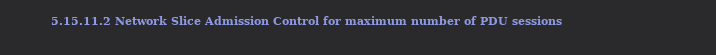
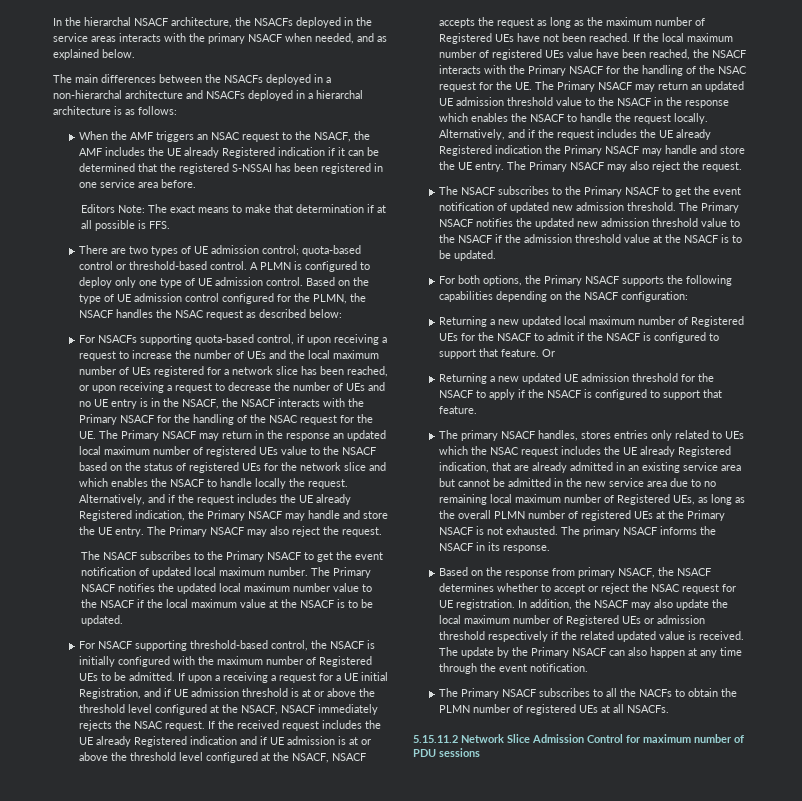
+ In the hierarchal NSACF architecture, the NSACFs deployed in the service areas interacts with the primary NSACF when needed, and as explained below.
+ The main differences between the NSACFs deployed in a non-hierarchal architecture and NSACFs deployed in a hierarchal architecture is as follows:
+ When the AMF triggers an NSAC request to the NSACF, the AMF includes the UE already Registered indication if it can be determined that the registered S-NSSAI has been registered in one service area before.
+ Editors Note: The exact means to make that determination if at all possible is FFS.
+ There are two types of UE admission control; quota-based control or threshold-based control. A PLMN is configured to deploy only one type of UE admission control. Based on the type of UE admission control configured for the PLMN, the NSACF handles the NSAC request as described below:
+ For NSACFs supporting quota-based control, if upon receiving a request to increase the number of UEs and the local maximum number of UEs registered for a network slice has been reached, or upon receiving a request to decrease the number of UEs and no UE entry is in the NSACF, the NSACF interacts with the Primary NSACF for the handling of the NSAC request for the UE. The Primary NSACF may return in the response an updated local maximum number of registered UEs value to the NSACF based on the status of registered UEs for the network slice and which enables the NSACF to handle locally the request. Alternatively, and if the request includes the UE already Registered indication, the Primary NSACF may handle and store the UE entry. The Primary NSACF may also reject the request.
+ The NSACF subscribes to the Primary NSACF to get the event notification of updated local maximum number. The Primary NSACF notifies the updated local maximum number value to the NSACF if the local maximum value at the NSACF is to be updated.
+ For NSACF supporting threshold-based control, the NSACF is initially configured with the maximum number of Registered UEs to be admitted. If upon a receiving a request for a UE initial Registration, and if UE admission threshold is at or above the threshold level configured at the NSACF, NSACF immediately rejects the NSAC request. If the received request includes the UE already Registered indication and if UE admission is at or above the threshold level configured at the NSACF, NSACF accepts the request as long as the maximum number of Registered UEs have not been reached. If the local maximum number of registered UEs value have been reached, the NSACF interacts with the Primary NSACF for the handling of the NSAC request for the UE. The Primary NSACF may return an updated UE admission threshold value to the NSACF in the response which enables the NSACF to handle the request locally. Alternatively, and if the request includes the UE already Registered indication the Primary NSACF may handle and store the UE entry. The Primary NSACF may also reject the request.
+ The NSACF subscribes to the Primary NSACF to get the event notification of updated new admission threshold. The Primary NSACF notifies the updated new admission threshold value to the NSACF if the admission threshold value at the NSACF is to be updated.
+ For both options, the Primary NSACF supports the following capabilities depending on the NSACF configuration:
+ Returning a new updated local maximum number of Registered UEs for the NSACF to admit if the NSACF is configured to support that feature. Or
+ Returning a new updated UE admission threshold for the NSACF to apply if the NSACF is configured to support that feature.
+ The primary NSACF handles, stores entries only related to UEs which the NSAC request includes the UE already Registered indication, that are already admitted in an existing service area but cannot be admitted in the new service area due to no remaining local maximum number of Registered UEs, as long as the overall PLMN number of registered UEs at the Primary NSACF is not exhausted. The primary NSACF informs the NSACF in its response.
+ Based on the response from primary NSACF, the NSACF determines whether to accept or reject the NSAC request for UE registration. In addition, the NSACF may also update the local maximum number of Registered UEs or admission threshold respectively if the related updated value is received. The update by the Primary NSACF can also happen at any time through the event notification.
+ The Primary NSACF subscribes to all the NACFs to obtain the PLMN number of registered UEs at all NSACFs.

